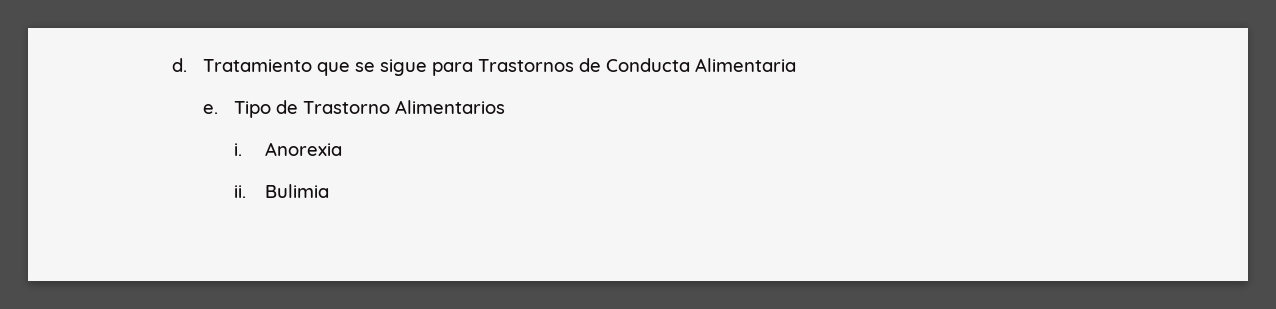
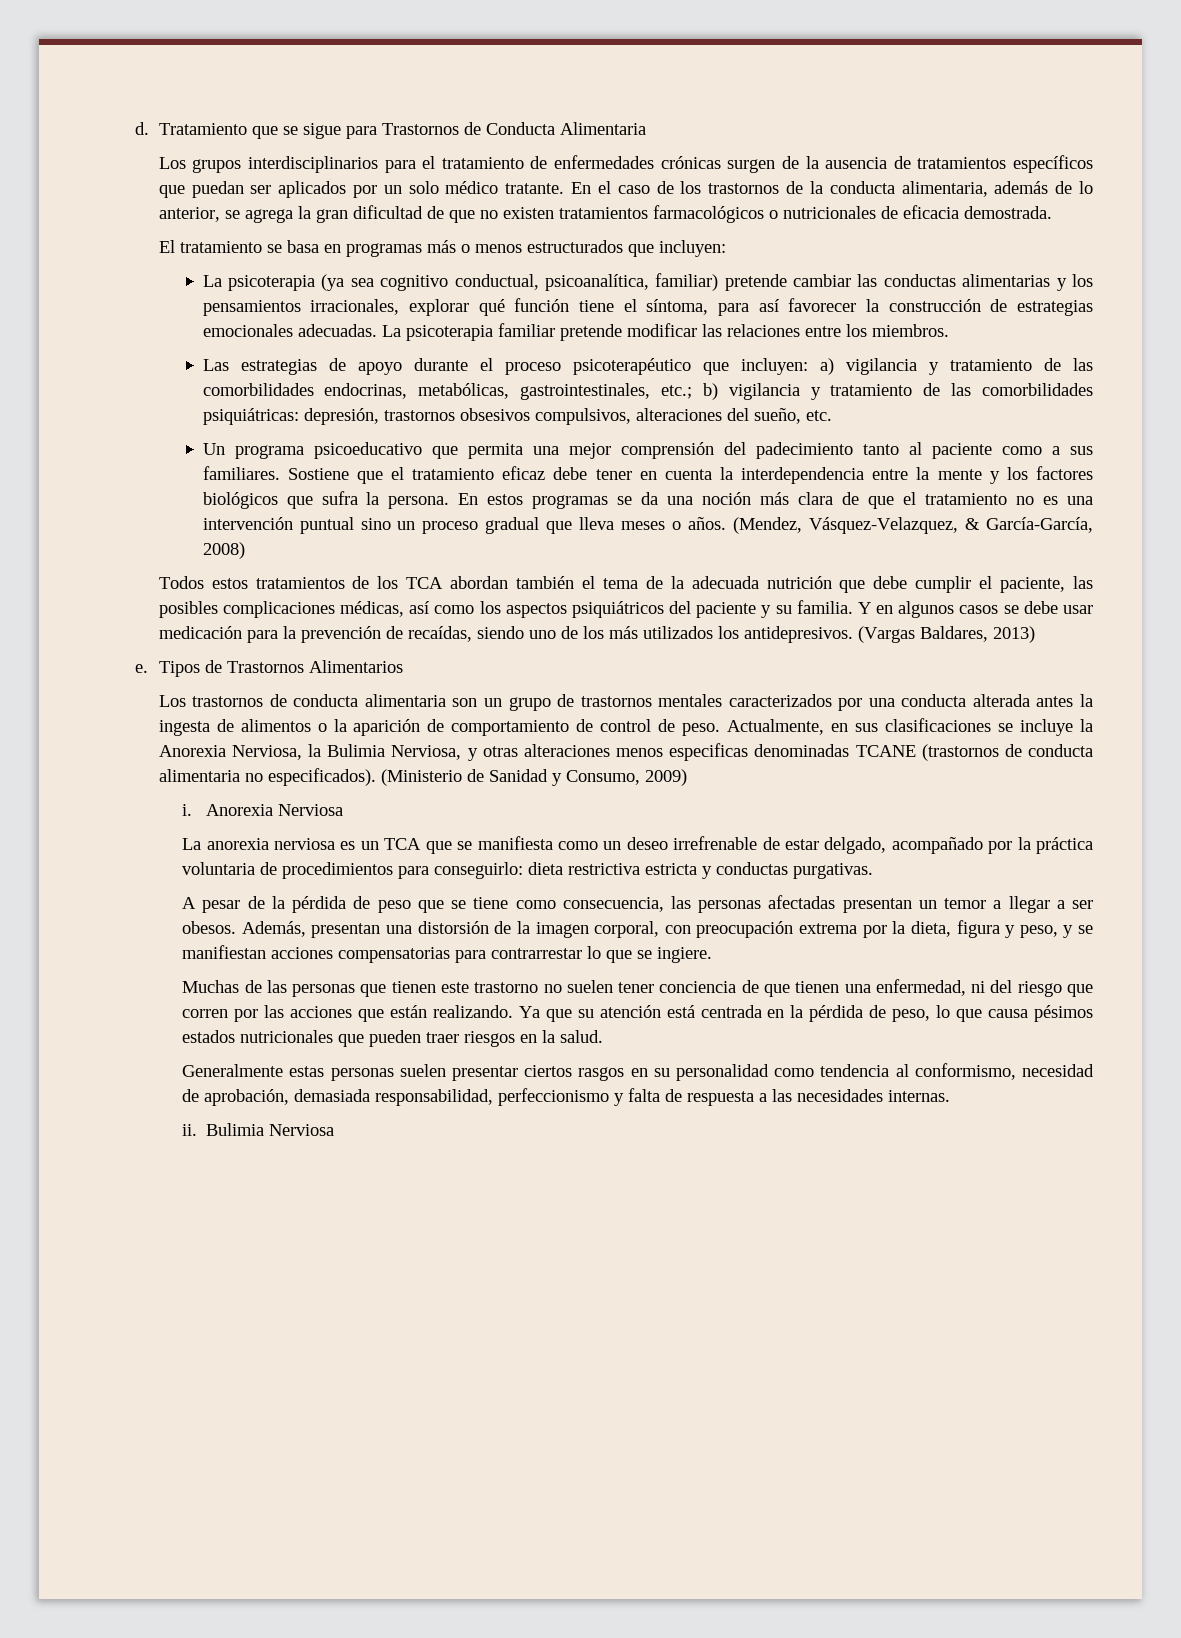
- e. Tipo de Trastorno Alimentarios
- i. Anorexia
+ Los grupos interdisciplinarios para el tratamiento de enfermedades crónicas surgen de la ausencia de tratamientos específicos que puedan ser aplicados por un solo médico tratante. En el caso de los trastornos de la conducta alimentaria, además de lo anterior, se agrega la gran dificultad de que no existen tratamientos farmacológicos o nutricionales de eficacia demostrada.
+ El tratamiento se basa en programas más o menos estructurados que incluyen:
+ La psicoterapia (ya sea cognitivo conductual, psicoanalítica, familiar) pretende cambiar las conductas alimentarias y los pensamientos irracionales, explorar qué función tiene el síntoma, para así favorecer la construcción de estrategias emocionales adecuadas. La psicoterapia familiar pretende modificar las relaciones entre los miembros.
+ Las estrategias de apoyo durante el proceso psicoterapéutico que incluyen: a) vigilancia y tratamiento de las comorbilidades endocrinas, metabólicas, gastrointestinales, etc.; b) vigilancia y tratamiento de las comorbilidades psiquiátricas: depresión, trastornos obsesivos compulsivos, alteraciones del sueño, etc.
+ Un programa psicoeducativo que permita una mejor comprensión del padecimiento tanto al paciente como a sus familiares. Sostiene que el tratamiento eficaz debe tener en cuenta la interdependencia entre la mente y los factores biológicos que sufra la persona. En estos programas se da una noción más clara de que el tratamiento no es una intervención puntual sino un proceso gradual que lleva meses o años. (Mendez, Vásquez-Velazquez, & García-García, 2008)
+ Todos estos tratamientos de los TCA abordan también el tema de la adecuada nutrición que debe cumplir el paciente, las posibles complicaciones médicas, así como los aspectos psiquiátricos del paciente y su familia. Y en algunos casos se debe usar medicación para la prevención de recaídas, siendo uno de los más utilizados los antidepresivos. (Vargas Baldares, 2013)
+ e. Tipos de Trastornos Alimentarios
+ Los trastornos de conducta alimentaria son un grupo de trastornos mentales caracterizados por una conducta alterada antes la ingesta de alimentos o la aparición de comportamiento de control de peso. Actualmente, en sus clasificaciones se incluye la Anorexia Nerviosa, la Bulimia Nerviosa, y otras alteraciones menos especificas denominadas TCANE (trastornos de conducta alimentaria no especificados). (Ministerio de Sanidad y Consumo, 2009)
+ i. Anorexia Nerviosa
+ La anorexia nerviosa es un TCA que se manifiesta como un deseo irrefrenable de estar delgado, acompañado por la práctica voluntaria de procedimientos para conseguirlo: dieta restrictiva estricta y conductas purgativas.
+ A pesar de la pérdida de peso que se tiene como consecuencia, las personas afectadas presentan un temor a llegar a ser obesos. Además, presentan una distorsión de la imagen corporal, con preocupación extrema por la dieta, figura y peso, y se manifiestan acciones compensatorias para contrarrestar lo que se ingiere.
+ Muchas de las personas que tienen este trastorno no suelen tener conciencia de que tienen una enfermedad, ni del riesgo que corren por las acciones que están realizando. Ya que su atención está centrada en la pérdida de peso, lo que causa pésimos estados nutricionales que pueden traer riesgos en la salud.
+ Generalmente estas personas suelen presentar ciertos rasgos en su personalidad como tendencia al conformismo, necesidad de aprobación, demasiada responsabilidad, perfeccionismo y falta de respuesta a las necesidades internas.
- Bulimia
+ Bulimia Nerviosa

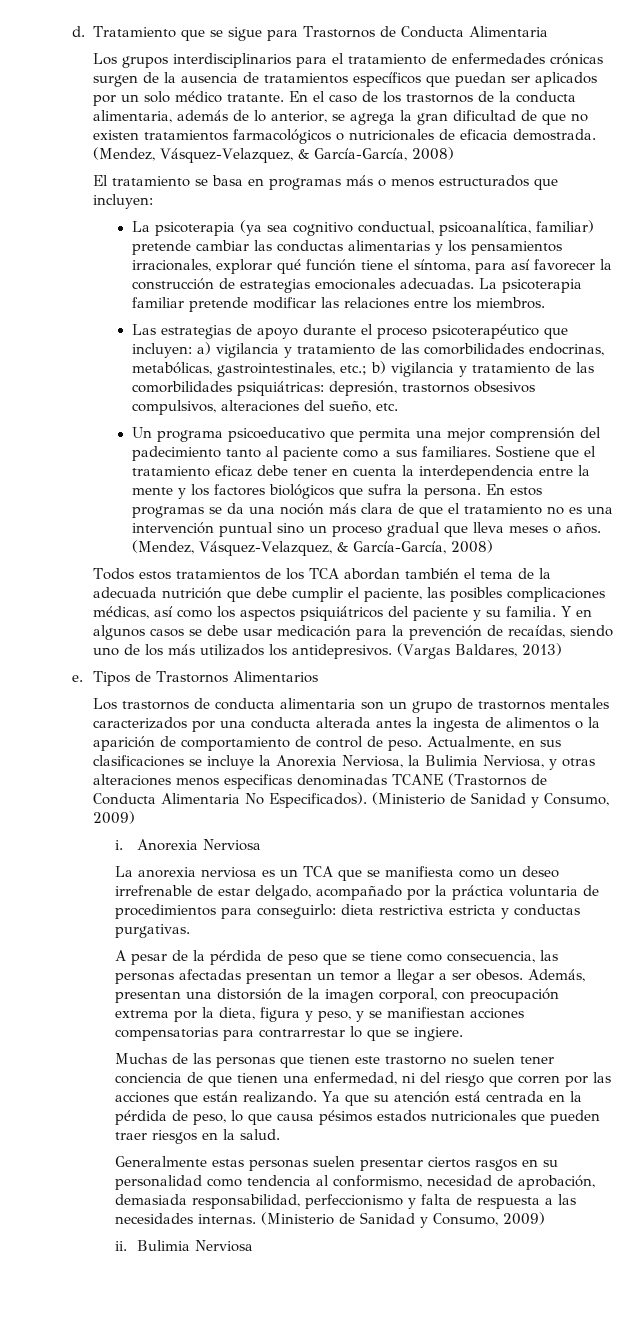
- En el caso de los trastornos de la conducta alimentaria, además de lo anterior, se agrega la gran dificultad de que no existen tratamientos farmacológicos o nutricionales de eficacia demostrada.
+ En el caso de los trastornos de la conducta alimentaria, además de lo anterior, se agrega la gran dificultad de que no existen tratamientos farmacológicos o nutricionales de eficacia demostrada. (Mendez, Vásquez-Velazquez, & García-García, 2008)
- Actualmente, en sus clasificaciones se incluye la Anorexia Nerviosa, la Bulimia Nerviosa, y otras alteraciones menos especificas denominadas TCANE (trastornos de conducta alimentaria no especificados).
+ Actualmente, en sus clasificaciones se incluye la Anorexia Nerviosa, la Bulimia Nerviosa, y otras alteraciones menos especificas denominadas TCANE (Trastornos de Conducta Alimentaria No Especificados).
- Generalmente estas personas suelen presentar ciertos rasgos en su personalidad como tendencia al conformismo, necesidad de aprobación, demasiada responsabilidad, perfeccionismo y falta de respuesta a las necesidades internas.
+ Generalmente estas personas suelen presentar ciertos rasgos en su personalidad como tendencia al conformismo, necesidad de aprobación, demasiada responsabilidad, perfeccionismo y falta de respuesta a las necesidades internas. (Ministerio de Sanidad y Consumo, 2009)

